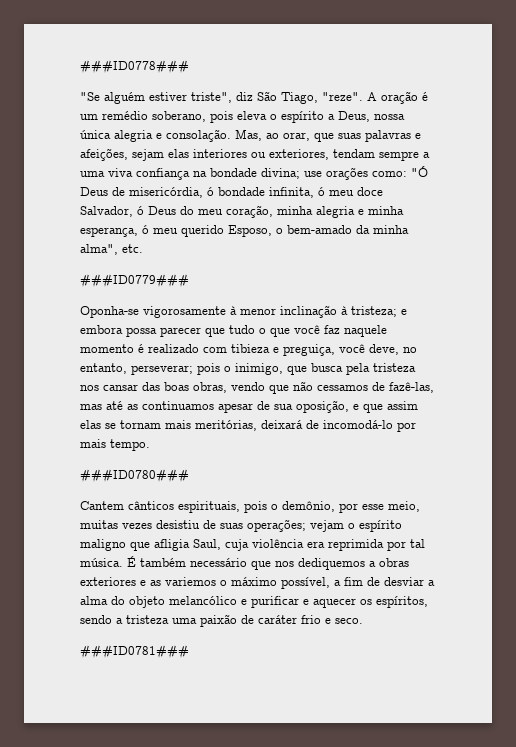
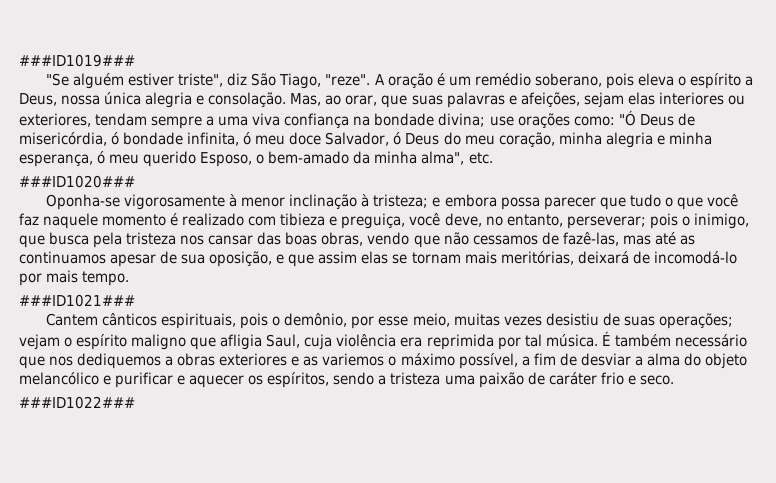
- ###ID0778###
+ ###ID1019###
- ###ID0779###
+ ###ID1020###
- ###ID0780###
+ ###ID1021###
- ###ID0781###
+ ###ID1022###

